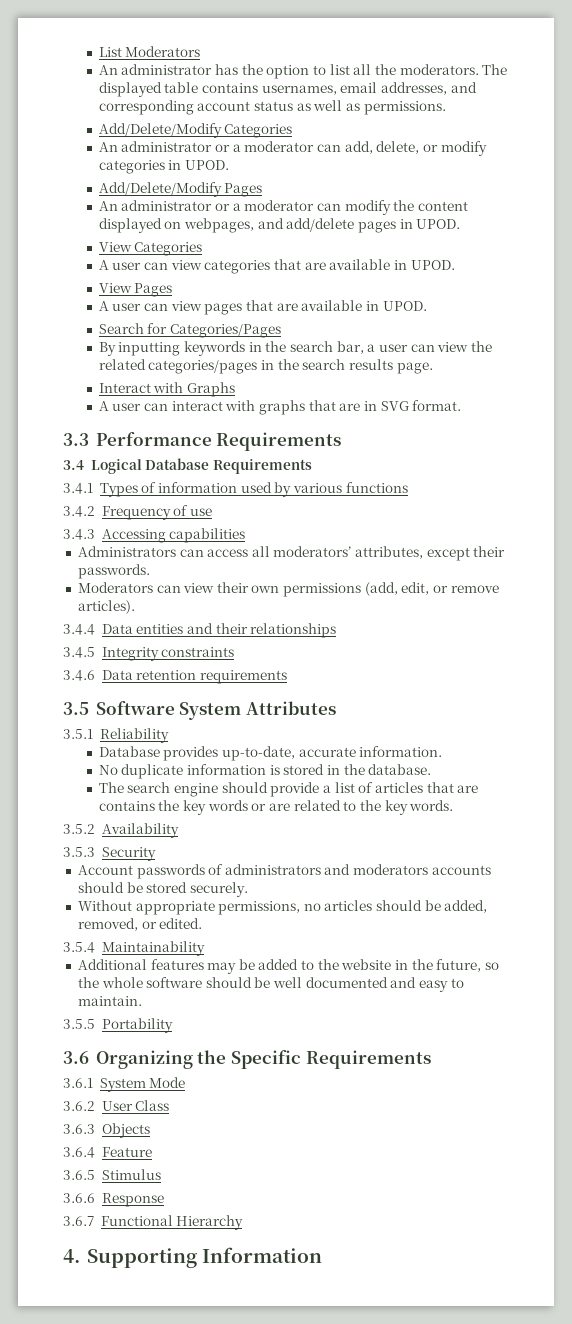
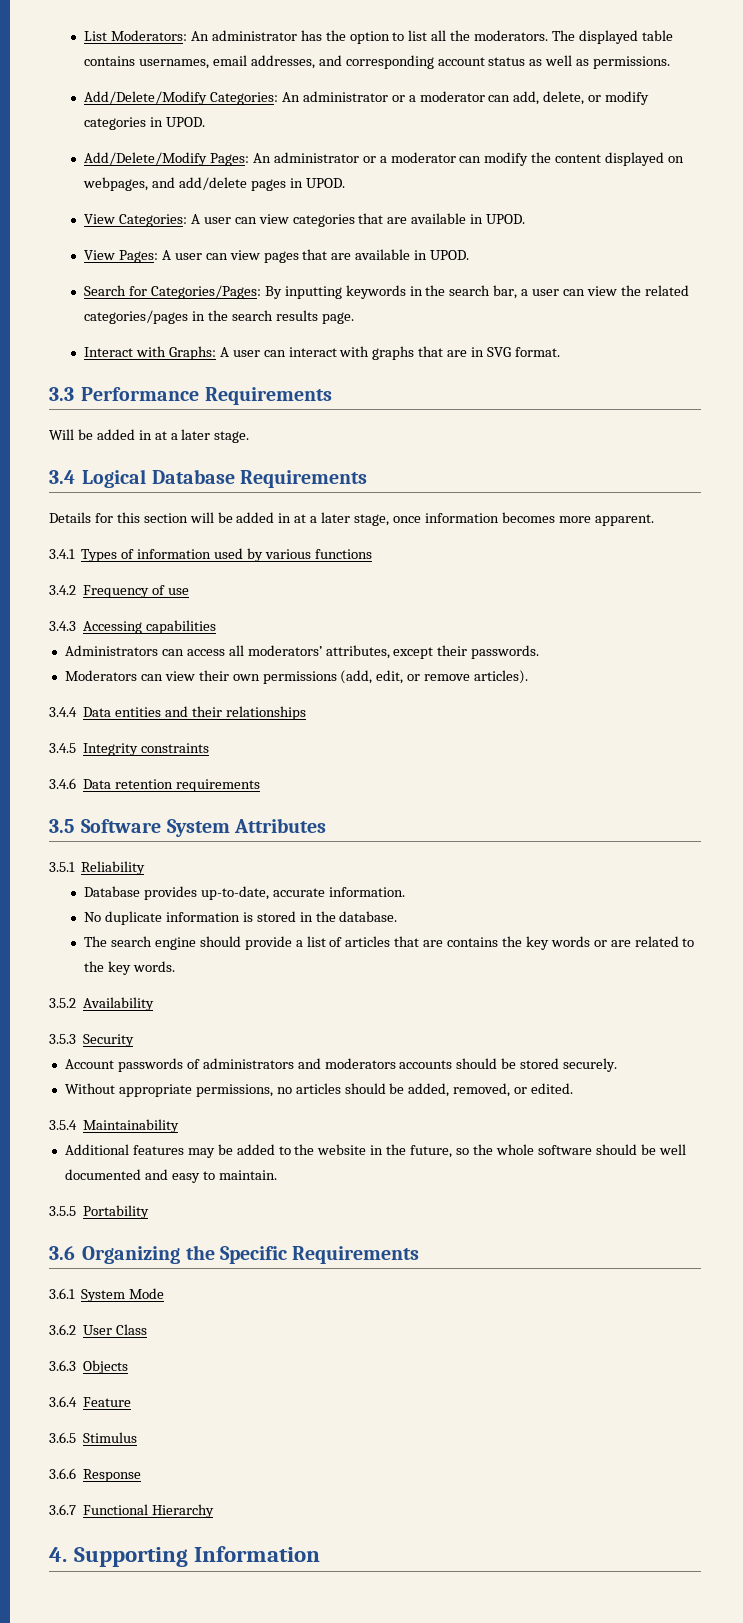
- List Moderators
- An administrator has the option to list all the moderators.
+ List Moderators: An administrator has the option to list all the moderators.
- Add/Delete/Modify Categories
- An administrator or a moderator can add, delete, or modify categories in UPOD.
+ Add/Delete/Modify Categories: An administrator or a moderator can add, delete, or modify categories in UPOD.
- Add/Delete/Modify Pages
- An administrator or a moderator can modify the content displayed on webpages, and add/delete pages in UPOD.
+ Add/Delete/Modify Pages: An administrator or a moderator can modify the content displayed on webpages, and add/delete pages in UPOD.
- View Categories
- A user can view categories that are available in UPOD.
+ View Categories: A user can view categories that are available in UPOD.
- View Pages
- A user can view pages that are available in UPOD.
+ View Pages: A user can view pages that are available in UPOD.
- Search for Categories/Pages
- By inputting keywords in the search bar, a user can view the related categories/pages in the search results page.
+ Search for Categories/Pages: By inputting keywords in the search bar, a user can view the related categories/pages in the search results page.
- Interact with Graphs
- A user can interact with graphs that are in SVG format.
+ Interact with Graphs: A user can interact with graphs that are in SVG format.
+ Will be added in at a later stage.
  3.4 Logical Database Requirements
+ Details for this section will be added in at a later stage, once information becomes more apparent.

